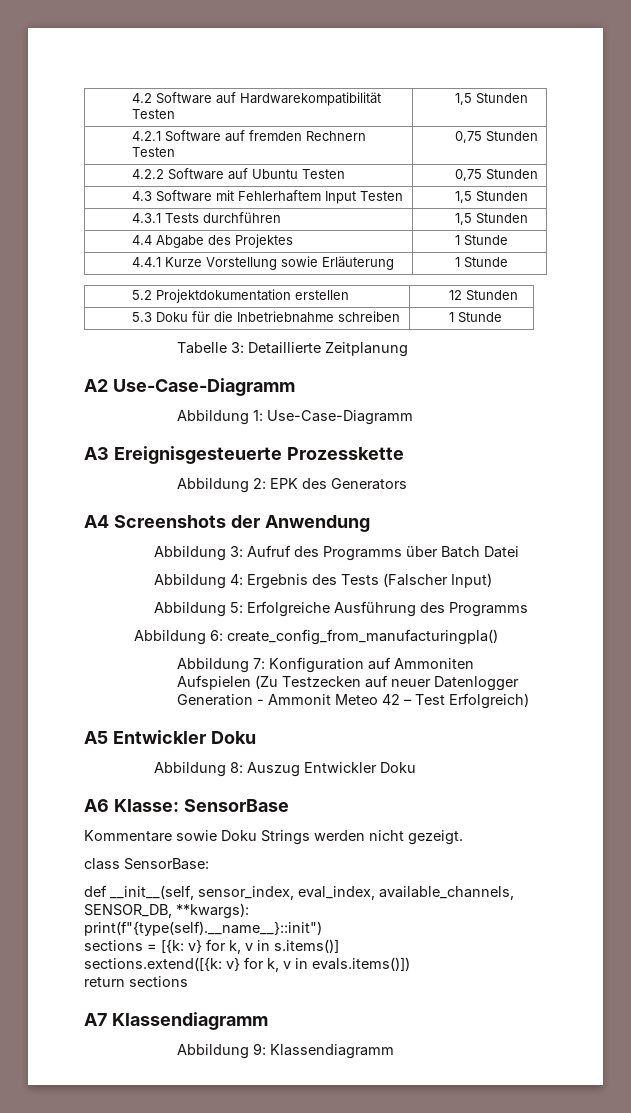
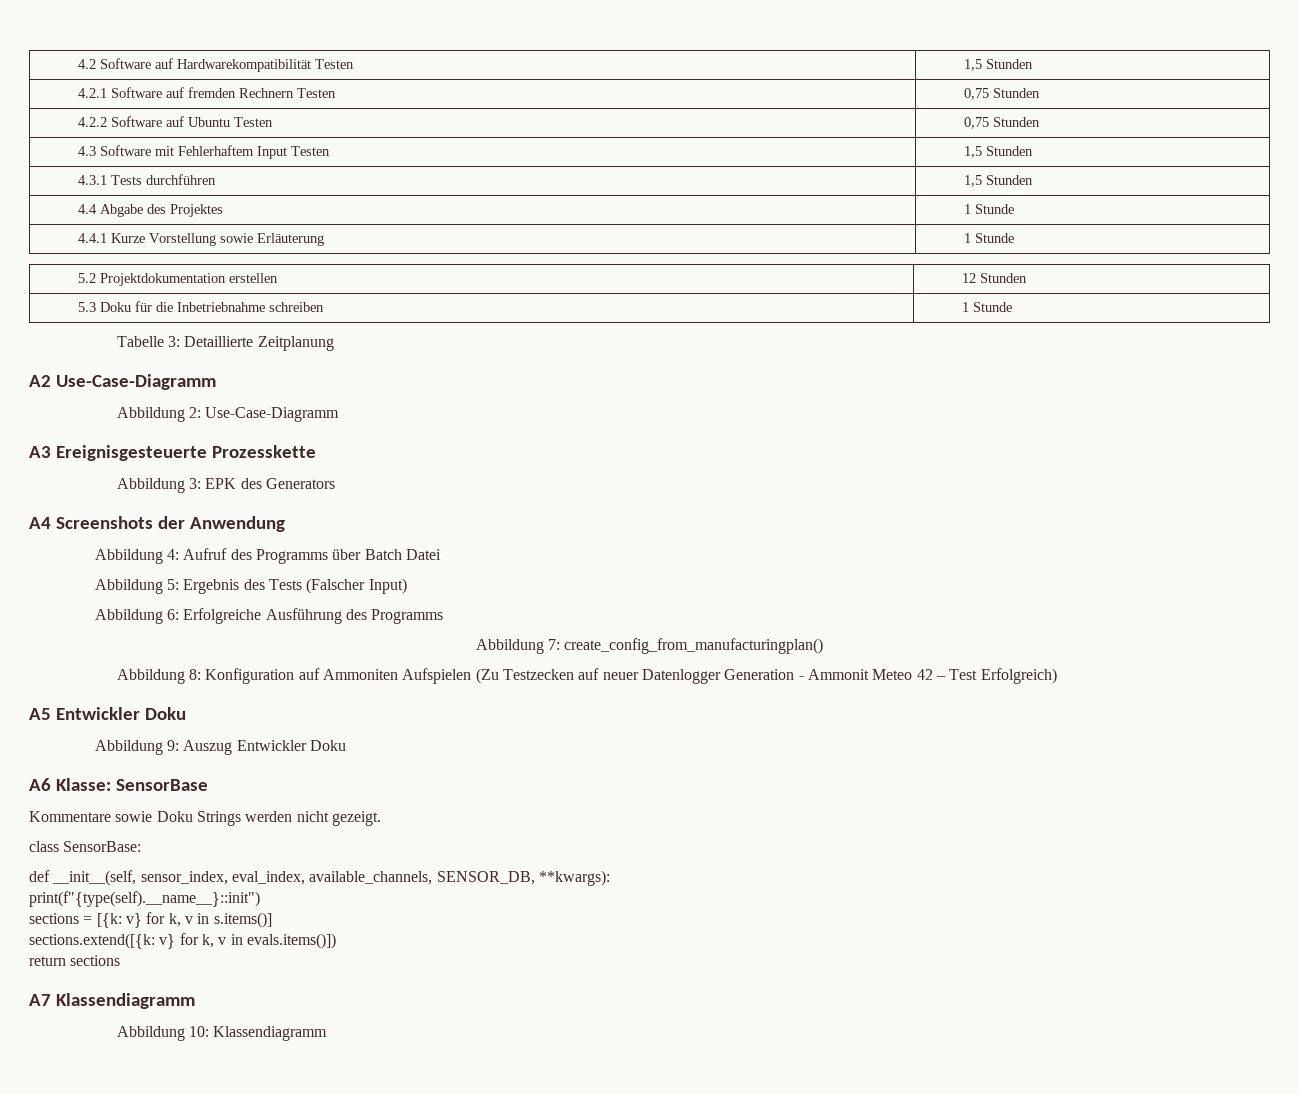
- Abbildung 1: Use-Case-Diagramm
+ Abbildung 2: Use-Case-Diagramm
- Abbildung 2: EPK des Generators
+ Abbildung 3: EPK des Generators
- Abbildung 3: Aufruf des Programms über Batch Datei
+ Abbildung 4: Aufruf des Programms über Batch Datei
- Abbildung 4: Ergebnis des Tests (Falscher Input)
+ Abbildung 5: Ergebnis des Tests (Falscher Input)
- Abbildung 5: Erfolgreiche Ausführung des Programms
+ Abbildung 6: Erfolgreiche Ausführung des Programms
- Abbildung 6: create_config_from_manufacturingpla()
- Abbildung 7: Konfiguration auf Ammoniten Aufspielen (Zu Testzecken auf neuer Datenlogger Generation - Ammonit Meteo 42 – Test Erfolgreich)
+ Abbildung 7: create_config_from_manufacturingplan()
+ Abbildung 8: Konfiguration auf Ammoniten Aufspielen (Zu Testzecken auf neuer Datenlogger Generation - Ammonit Meteo 42 – Test Erfolgreich)
- Abbildung 8: Auszug Entwickler Doku
+ Abbildung 9: Auszug Entwickler Doku
- Abbildung 9: Klassendiagramm
+ Abbildung 10: Klassendiagramm

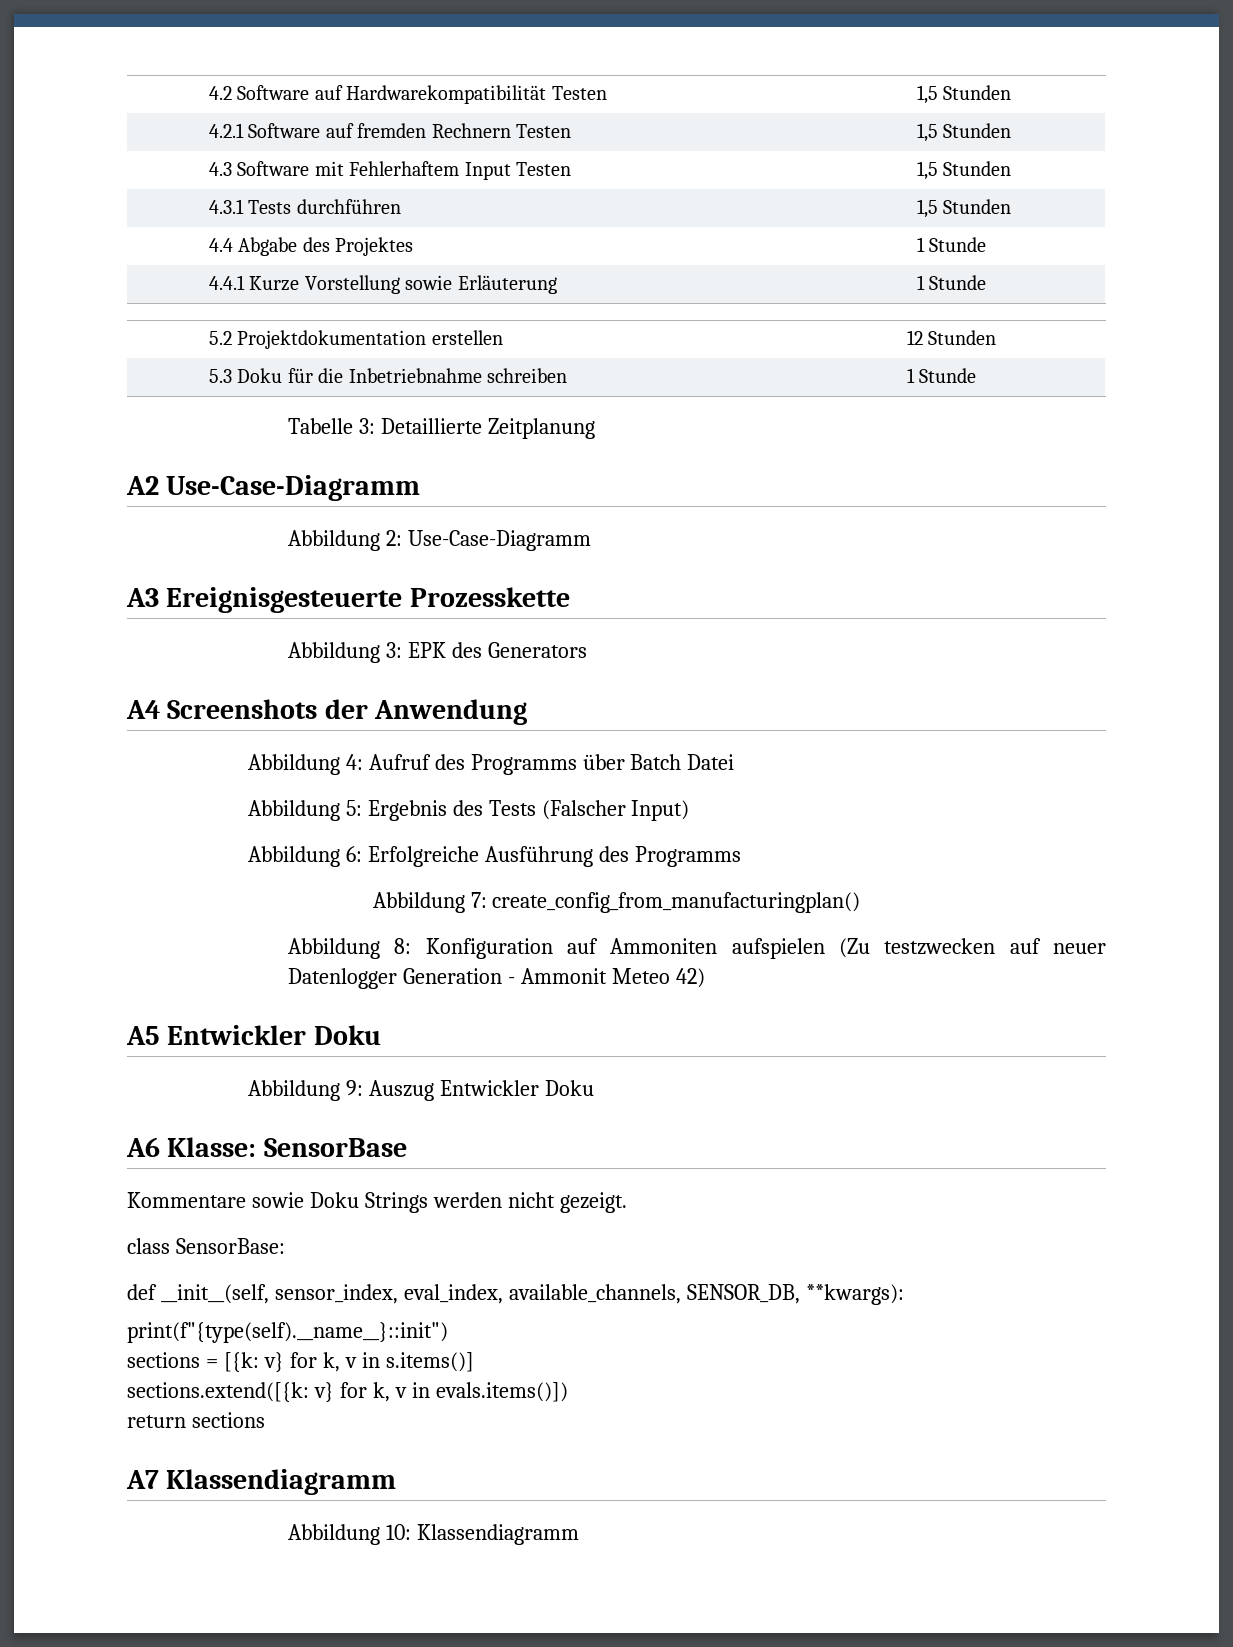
- 4.2.1 Software auf fremden Rechnern Testen | 0,75 Stunden
- 4.2.2 Software auf Ubuntu Testen | 0,75 Stunden
+ 4.2.1 Software auf fremden Rechnern Testen | 1,5 Stunden
- Abbildung 8: Konfiguration auf Ammoniten Aufspielen (Zu Testzecken auf neuer Datenlogger Generation - Ammonit Meteo 42 – Test Erfolgreich)
+ Abbildung 8: Konfiguration auf Ammoniten aufspielen (Zu testzwecken auf neuer Datenlogger Generation - Ammonit Meteo 42)

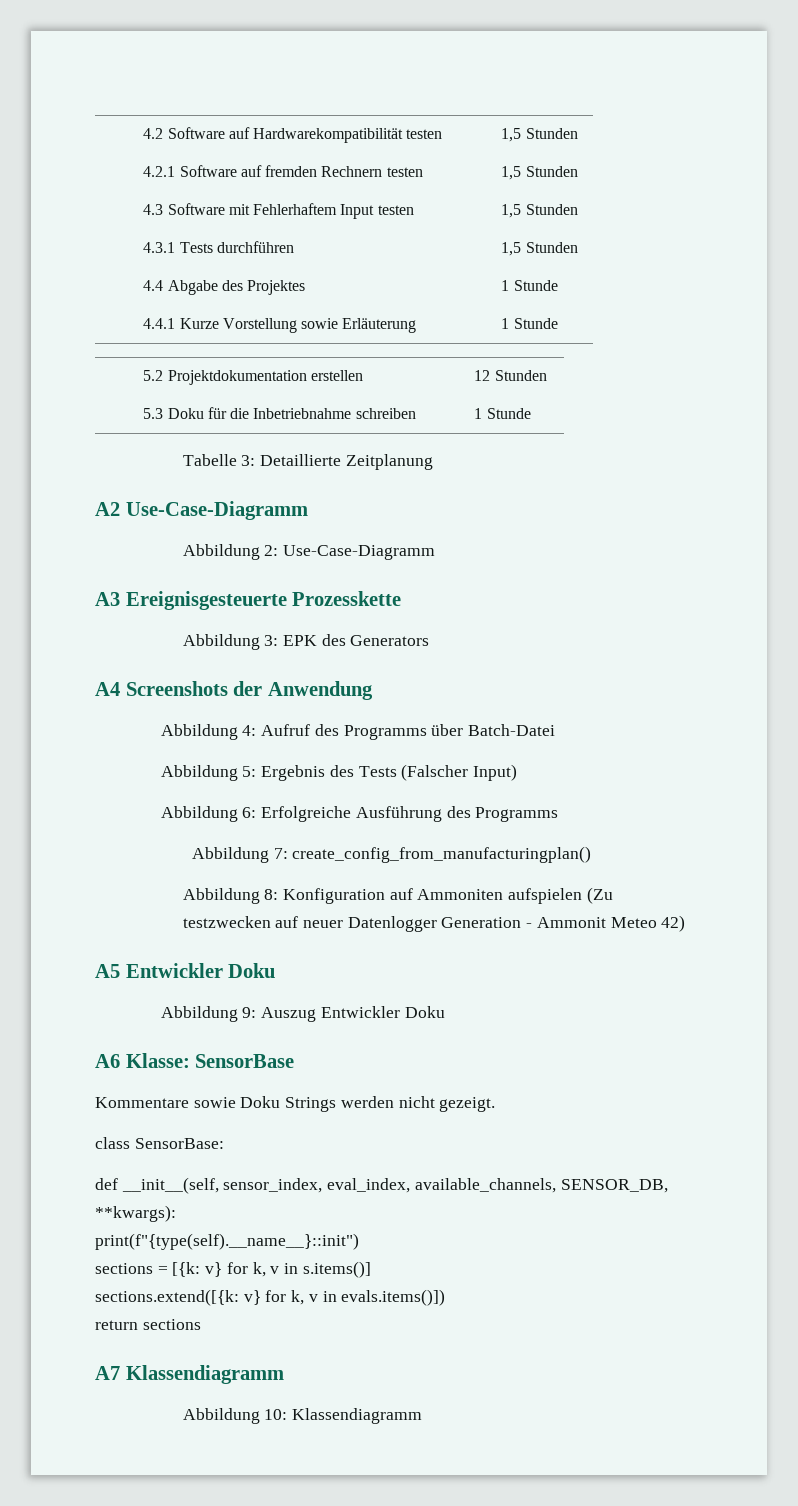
- 4.2 Software auf Hardwarekompatibilität Testen | 1,5 Stunden
+ 4.2 Software auf Hardwarekompatibilität testen | 1,5 Stunden
- 4.2.1 Software auf fremden Rechnern Testen | 1,5 Stunden
+ 4.2.1 Software auf fremden Rechnern testen | 1,5 Stunden
- 4.3 Software mit Fehlerhaftem Input Testen | 1,5 Stunden
+ 4.3 Software mit Fehlerhaftem Input testen | 1,5 Stunden
- Abbildung 4: Aufruf des Programms über Batch Datei
+ Abbildung 4: Aufruf des Programms über Batch-Datei

